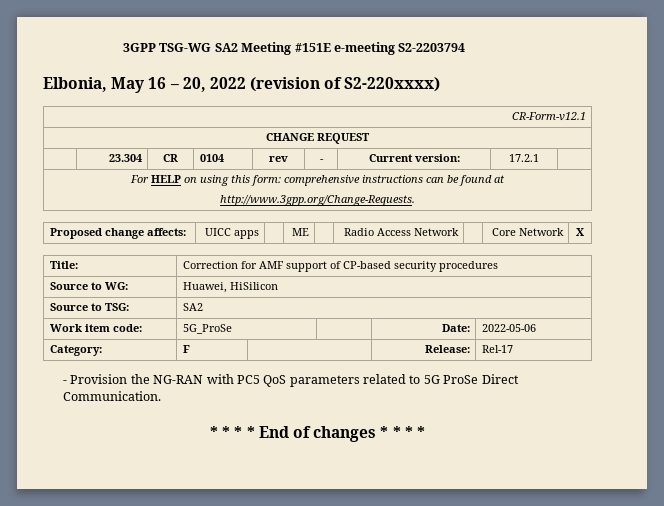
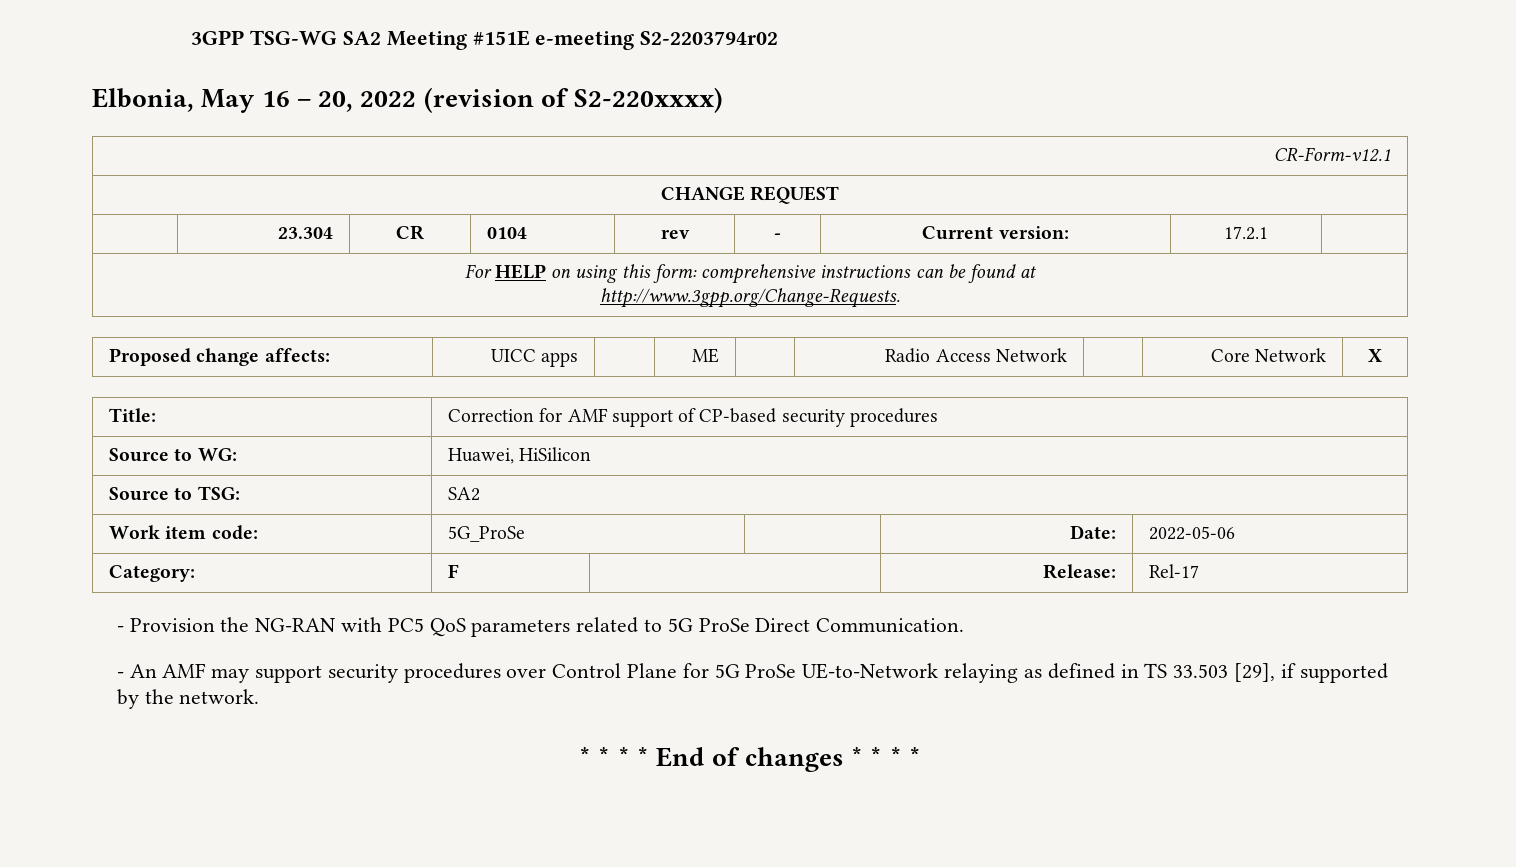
- 3GPP TSG-WG SA2 Meeting #151E e-meeting S2-2203794
+ 3GPP TSG-WG SA2 Meeting #151E e-meeting S2-2203794r02
+ - An AMF may support security procedures over Control Plane for 5G ProSe UE-to-Network relaying as defined in TS 33.503 [29], if supported by the network.

